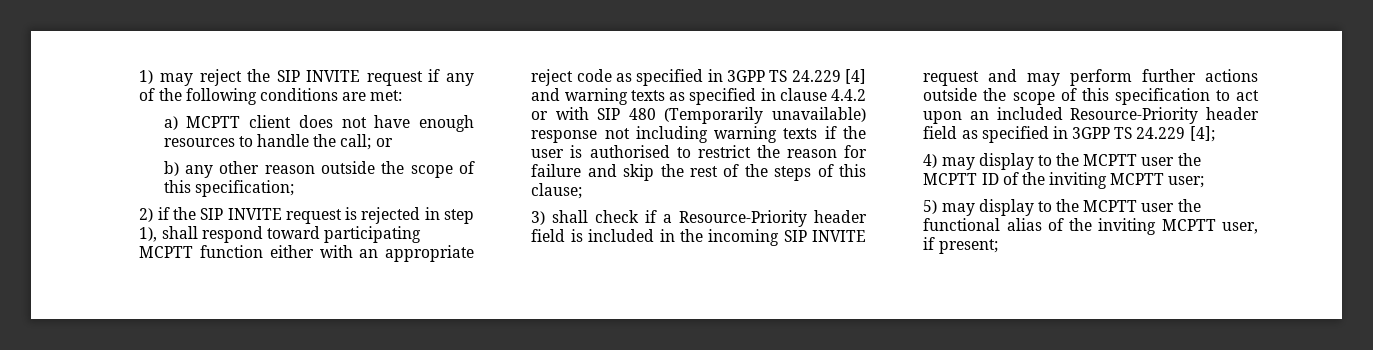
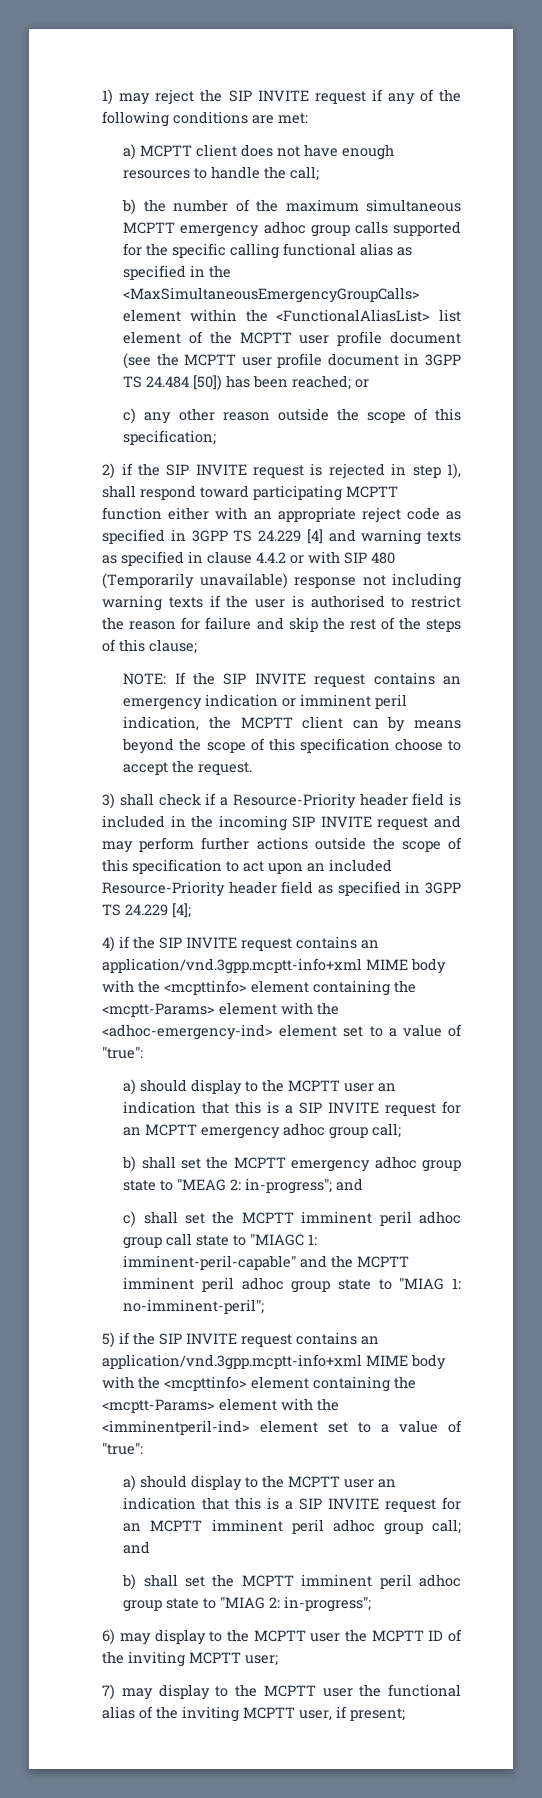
- a) MCPTT client does not have enough resources to handle the call; or
+ a) MCPTT client does not have enough resources to handle the call;
+ b) the number of the maximum simultaneous MCPTT emergency adhoc group calls supported for the specific calling functional alias as specified in the <MaxSimultaneousEmergencyGroupCalls> element within the <FunctionalAliasList> list element of the MCPTT user profile document (see the MCPTT user profile document in 3GPP TS 24.484 [50]) has been reached; or
- b) any other reason outside the scope of this specification;
+ c) any other reason outside the scope of this specification;
+ NOTE: If the SIP INVITE request contains an emergency indication or imminent peril indication, the MCPTT client can by means beyond the scope of this specification choose to accept the request.
- 4) may display to the MCPTT user the MCPTT ID of the inviting MCPTT user;
+ 4) if the SIP INVITE request contains an application/vnd.3gpp.mcptt-info+xml MIME body with the <mcpttinfo> element containing the <mcptt-Params> element with the <adhoc-emergency-ind> element set to a value of "true":
+ a) should display to the MCPTT user an indication that this is a SIP INVITE request for an MCPTT emergency adhoc group call;
+ b) shall set the MCPTT emergency adhoc group state to "MEAG 2: in-progress"; and
+ c) shall set the MCPTT imminent peril adhoc group call state to "MIAGC 1: imminent-peril-capable" and the MCPTT imminent peril adhoc group state to "MIAG 1: no-imminent-peril";
+ 5) if the SIP INVITE request contains an application/vnd.3gpp.mcptt-info+xml MIME body with the <mcpttinfo> element containing the <mcptt-Params> element with the <imminentperil-ind> element set to a value of "true":
+ a) should display to the MCPTT user an indication that this is a SIP INVITE request for an MCPTT imminent peril adhoc group call; and
+ b) shall set the MCPTT imminent peril adhoc group state to "MIAG 2: in-progress";
+ 6) may display to the MCPTT user the MCPTT ID of the inviting MCPTT user;
- 5) may display to the MCPTT user the functional alias of the inviting MCPTT user, if present;
+ 7) may display to the MCPTT user the functional alias of the inviting MCPTT user, if present;

